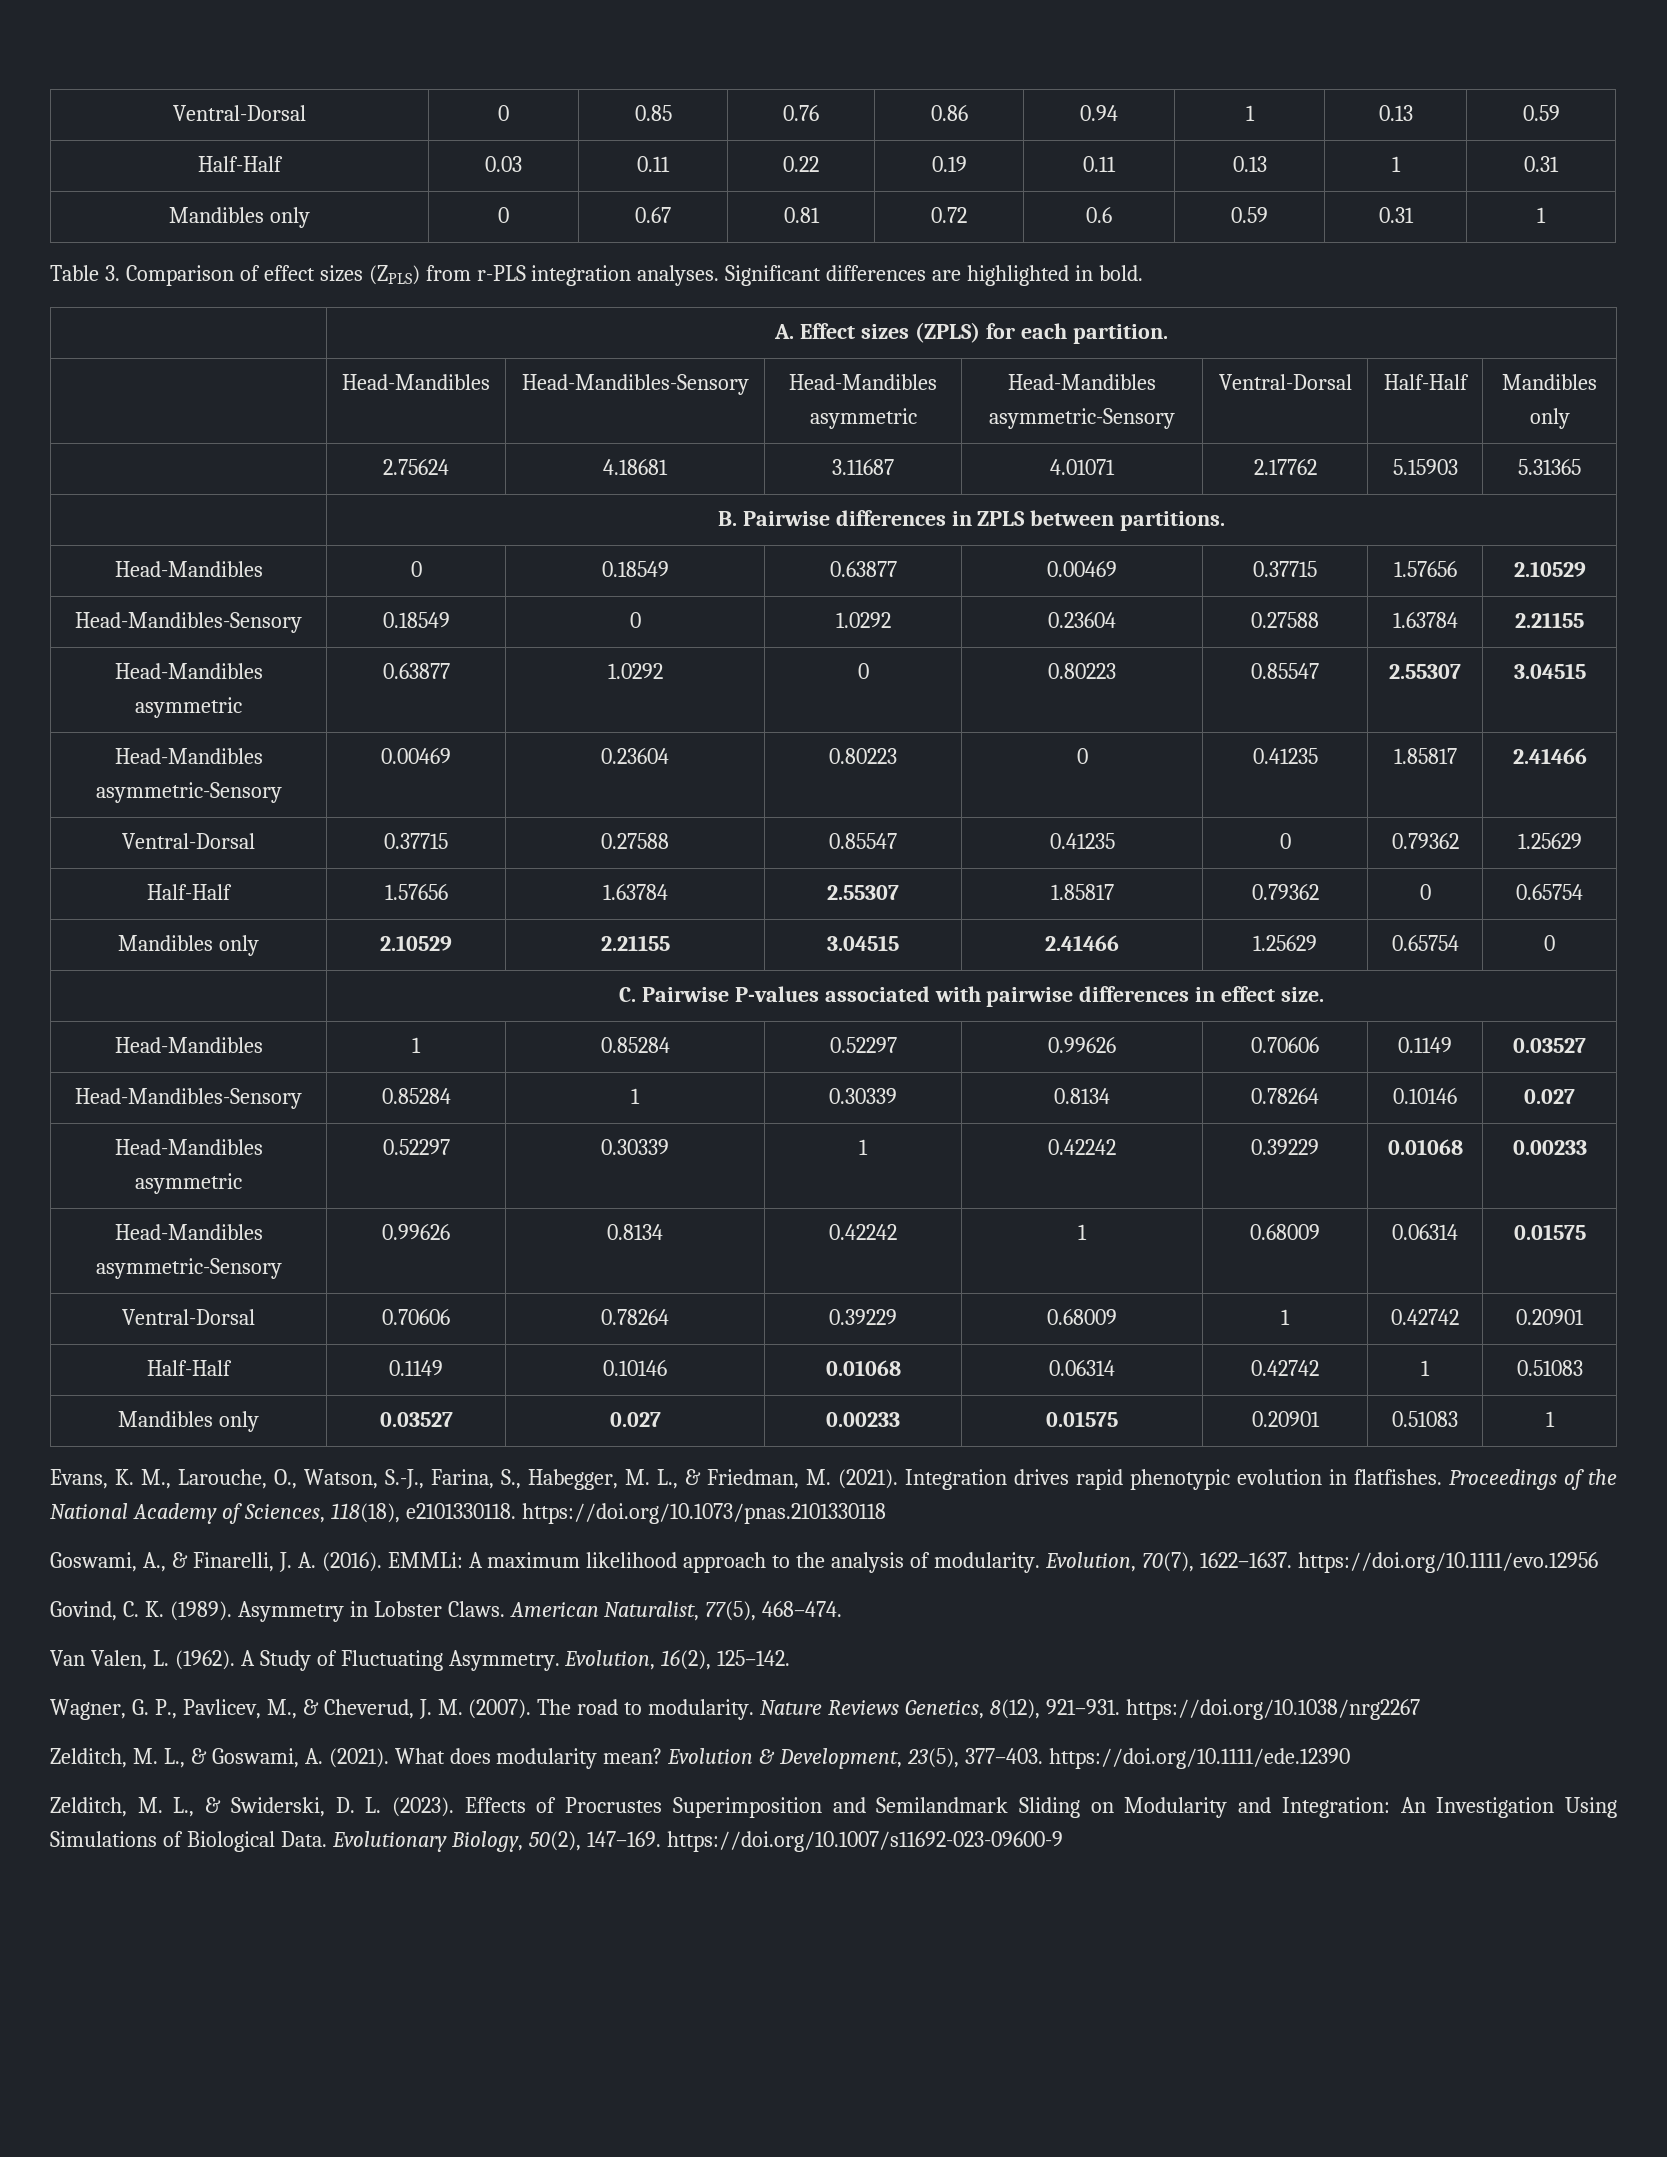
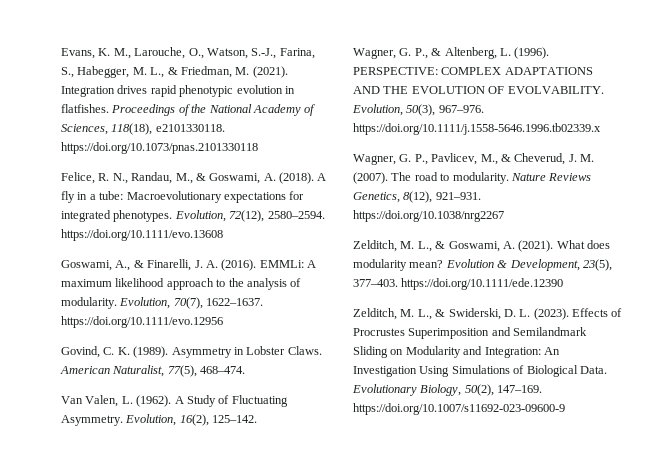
- Ventral-Dorsal | 0 | 0.85 | 0.76 | 0.86 | 0.94 | 1 | 0.13 | 0.59
- Half-Half | 0.03 | 0.11 | 0.22 | 0.19 | 0.11 | 0.13 | 1 | 0.31
- Mandibles only | 0 | 0.67 | 0.81 | 0.72 | 0.6 | 0.59 | 0.31 | 1
- Table 3. Comparison of effect sizes (ZPLS) from r-PLS integration analyses. Significant differences are highlighted in bold.
- | A. Effect sizes (ZPLS) for each partition.
- | Head-Mandibles | Head-Mandibles-Sensory | Head-Mandibles asymmetric | Head-Mandibles asymmetric-Sensory | Ventral-Dorsal | Half-Half | Mandibles only
- | 2.75624 | 4.18681 | 3.11687 | 4.01071 | 2.17762 | 5.15903 | 5.31365
- | B. Pairwise differences in ZPLS between partitions.
- Head-Mandibles | 0 | 0.18549 | 0.63877 | 0.00469 | 0.37715 | 1.57656 | 2.10529
- Head-Mandibles-Sensory | 0.18549 | 0 | 1.0292 | 0.23604 | 0.27588 | 1.63784 | 2.21155
- Head-Mandibles asymmetric | 0.63877 | 1.0292 | 0 | 0.80223 | 0.85547 | 2.55307 | 3.04515
- Head-Mandibles asymmetric-Sensory | 0.00469 | 0.23604 | 0.80223 | 0 | 0.41235 | 1.85817 | 2.41466
- Ventral-Dorsal | 0.37715 | 0.27588 | 0.85547 | 0.41235 | 0 | 0.79362 | 1.25629
- Half-Half | 1.57656 | 1.63784 | 2.55307 | 1.85817 | 0.79362 | 0 | 0.65754
- Mandibles only | 2.10529 | 2.21155 | 3.04515 | 2.41466 | 1.25629 | 0.65754 | 0
- | C. Pairwise P-values associated with pairwise differences in effect size.
- Head-Mandibles | 1 | 0.85284 | 0.52297 | 0.99626 | 0.70606 | 0.1149 | 0.03527
- Head-Mandibles-Sensory | 0.85284 | 1 | 0.30339 | 0.8134 | 0.78264 | 0.10146 | 0.027
- Head-Mandibles asymmetric | 0.52297 | 0.30339 | 1 | 0.42242 | 0.39229 | 0.01068 | 0.00233
- Head-Mandibles asymmetric-Sensory | 0.99626 | 0.8134 | 0.42242 | 1 | 0.68009 | 0.06314 | 0.01575
- Ventral-Dorsal | 0.70606 | 0.78264 | 0.39229 | 0.68009 | 1 | 0.42742 | 0.20901
- Half-Half | 0.1149 | 0.10146 | 0.01068 | 0.06314 | 0.42742 | 1 | 0.51083
- Mandibles only | 0.03527 | 0.027 | 0.00233 | 0.01575 | 0.20901 | 0.51083 | 1
+ Felice, R. N., Randau, M., & Goswami, A. (2018). A fly in a tube: Macroevolutionary expectations for integrated phenotypes. Evolution, 72(12), 2580–2594. https://doi.org/10.1111/evo.13608
+ Wagner, G. P., & Altenberg, L. (1996). PERSPECTIVE: COMPLEX ADAPTATIONS AND THE EVOLUTION OF EVOLVABILITY. Evolution, 50(3), 967–976. https://doi.org/10.1111/j.1558-5646.1996.tb02339.x

